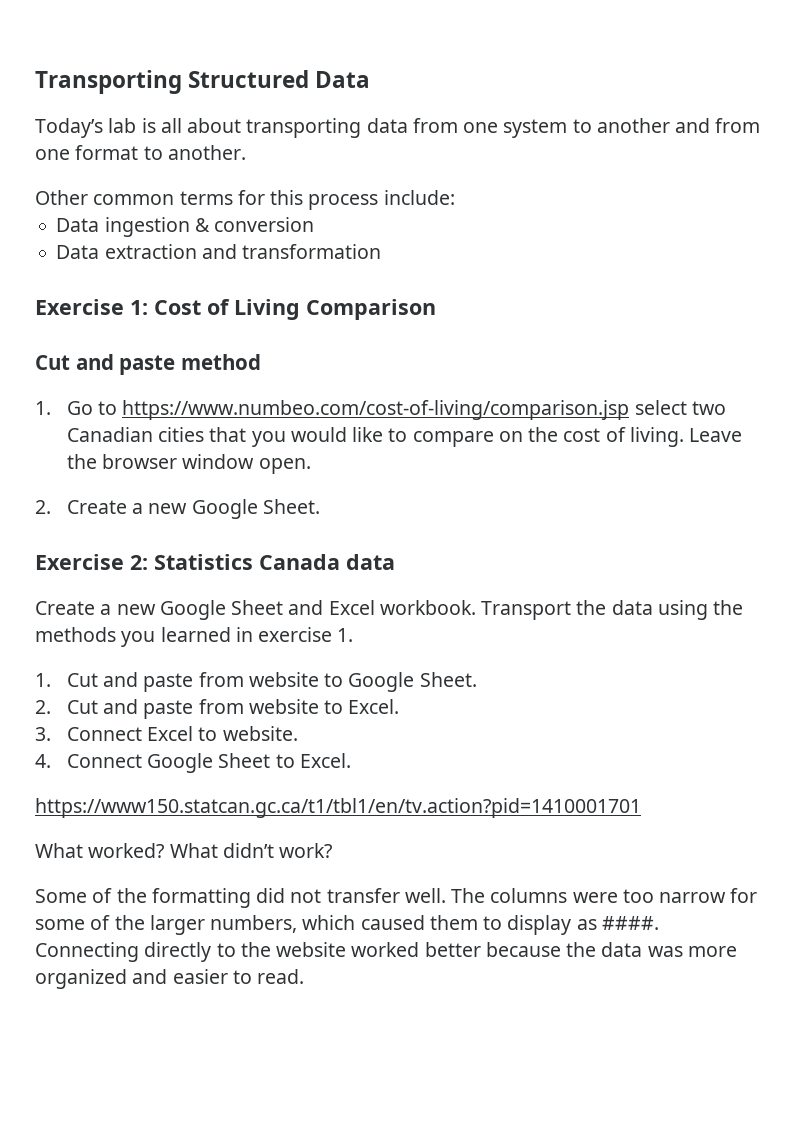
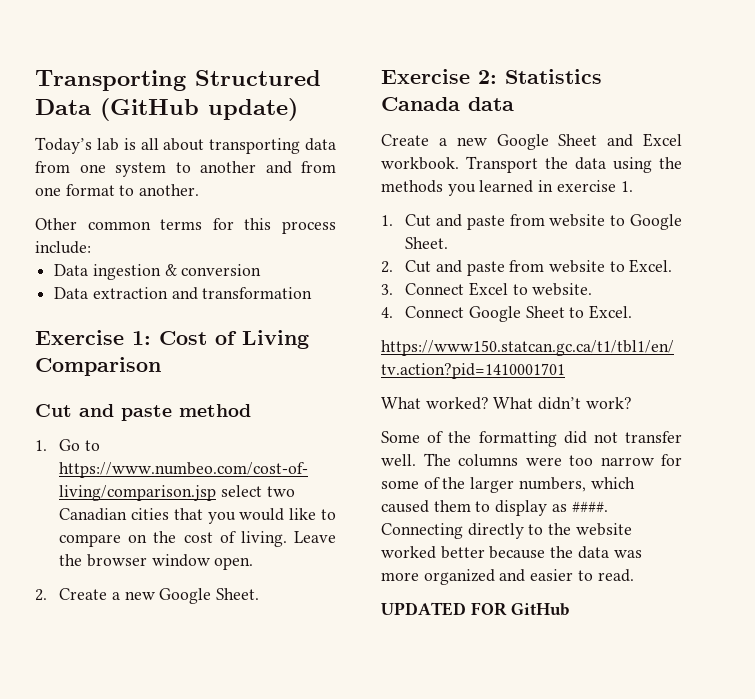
- Transporting Structured Data
+ Transporting Structured Data (GitHub update)
+ UPDATED FOR GitHub

